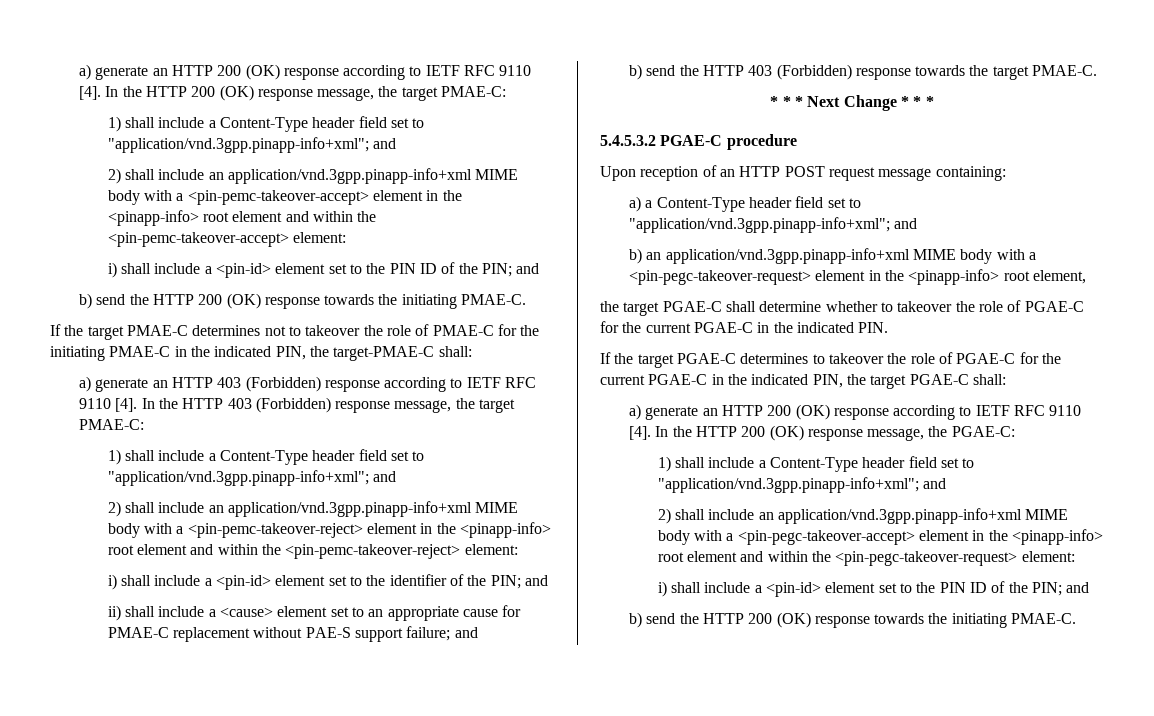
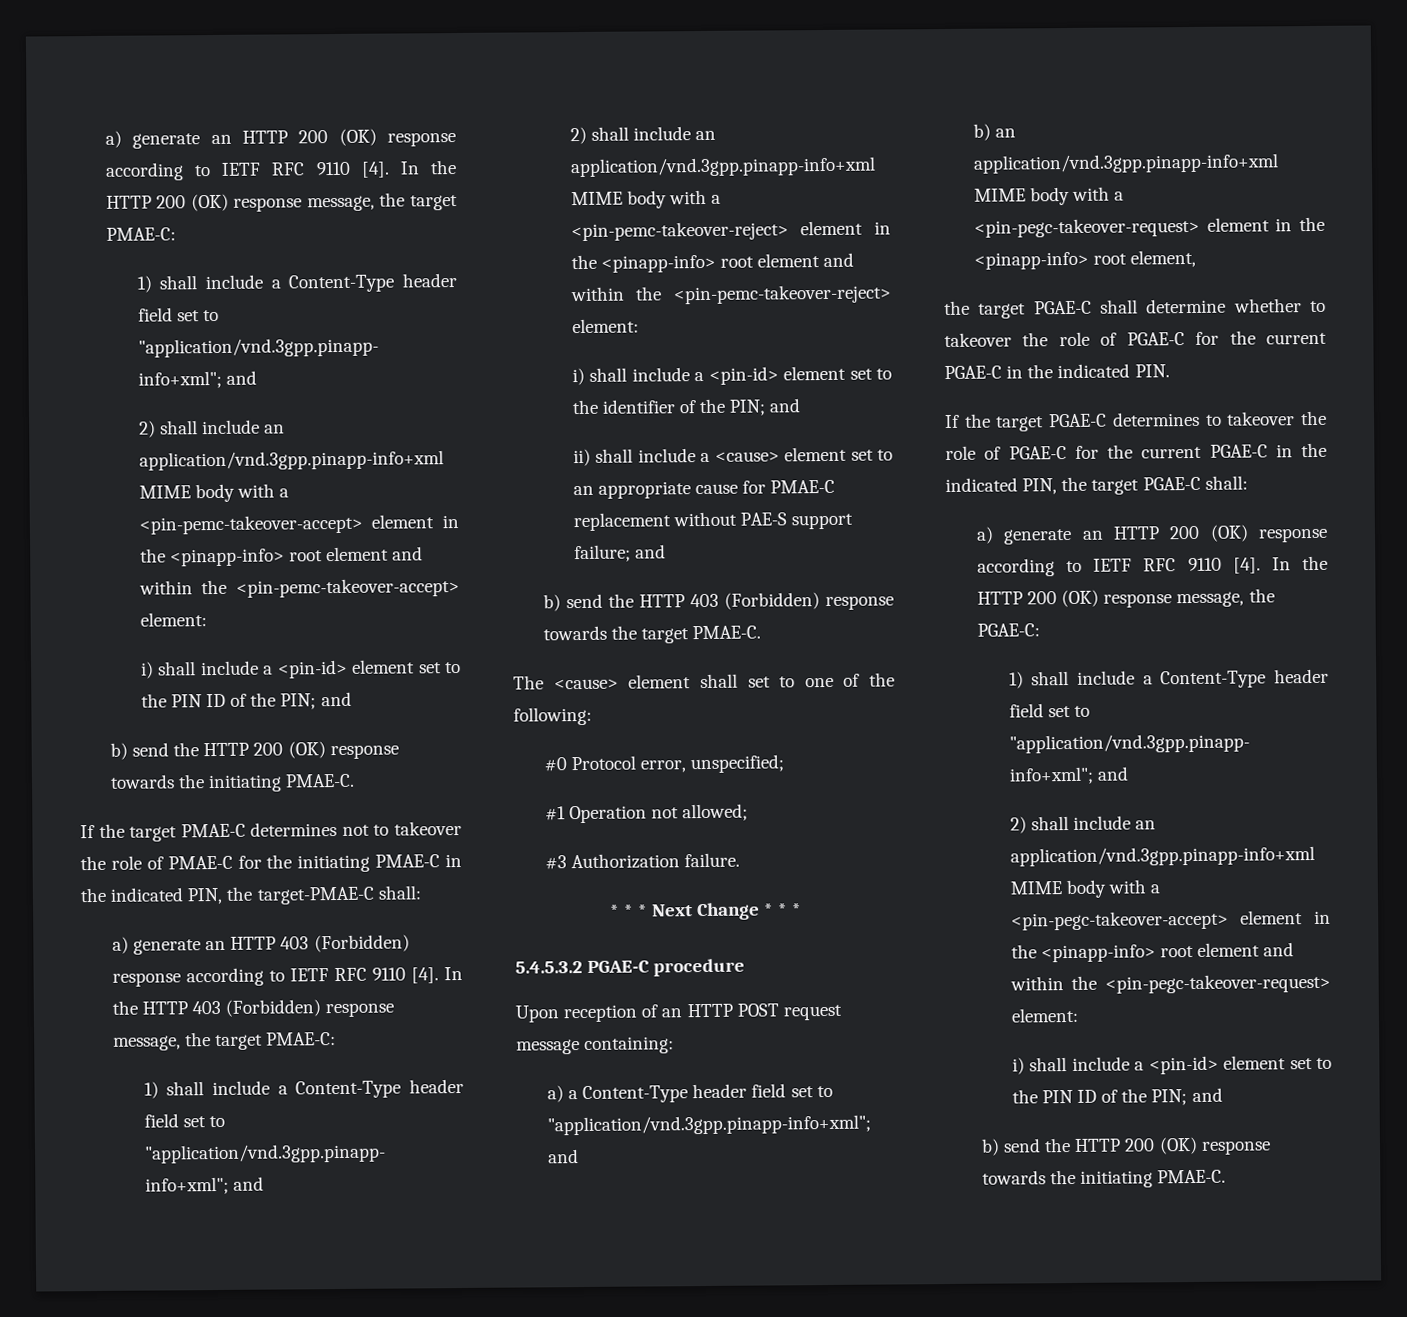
+ The <cause> element shall set to one of the following:
+ #0 Protocol error, unspecified;
+ #1 Operation not allowed;
+ #3 Authorization failure.

